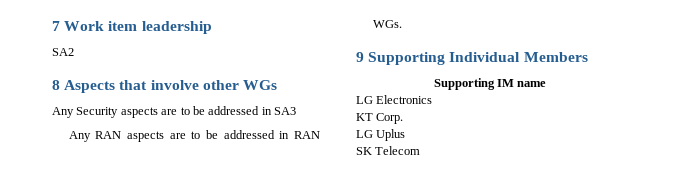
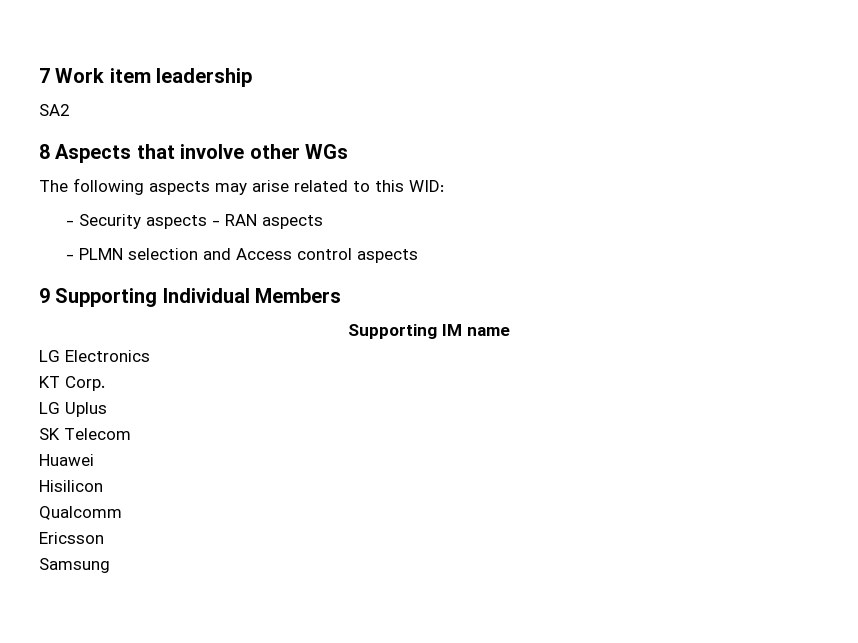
- Any Security aspects are to be addressed in SA3
- Any RAN aspects are to be addressed in RAN WGs.
+ The following aspects may arise related to this WID:
+ - Security aspects - RAN aspects
+ - PLMN selection and Access control aspects
+ Huawei
+ Hisilicon
+ Qualcomm
+ Ericsson
+ Samsung

